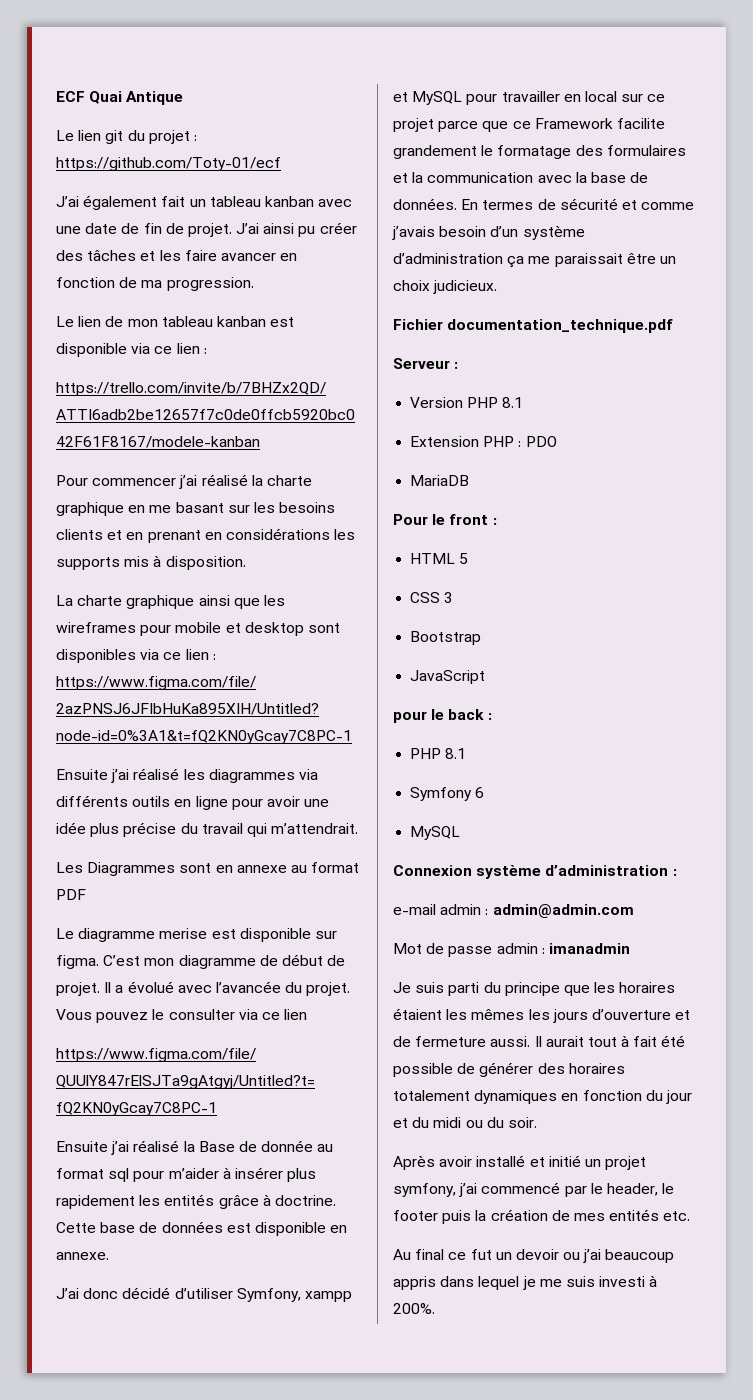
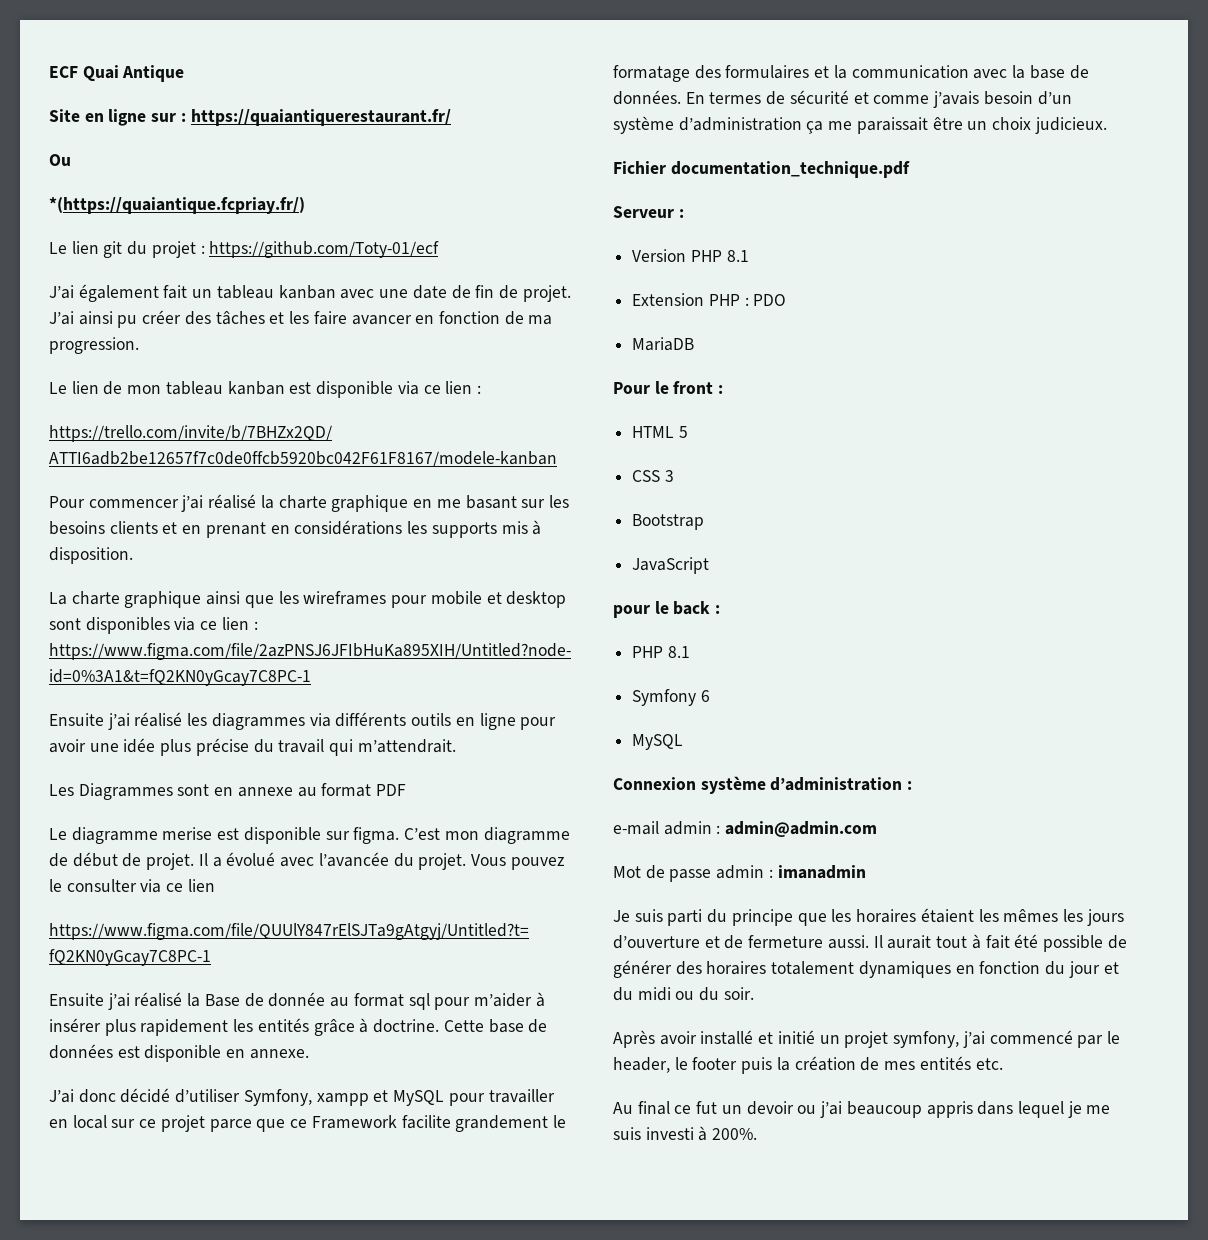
+ Site en ligne sur : https://quaiantiquerestaurant.fr/
+ Ou
+ *(https://quaiantique.fcpriay.fr/)

